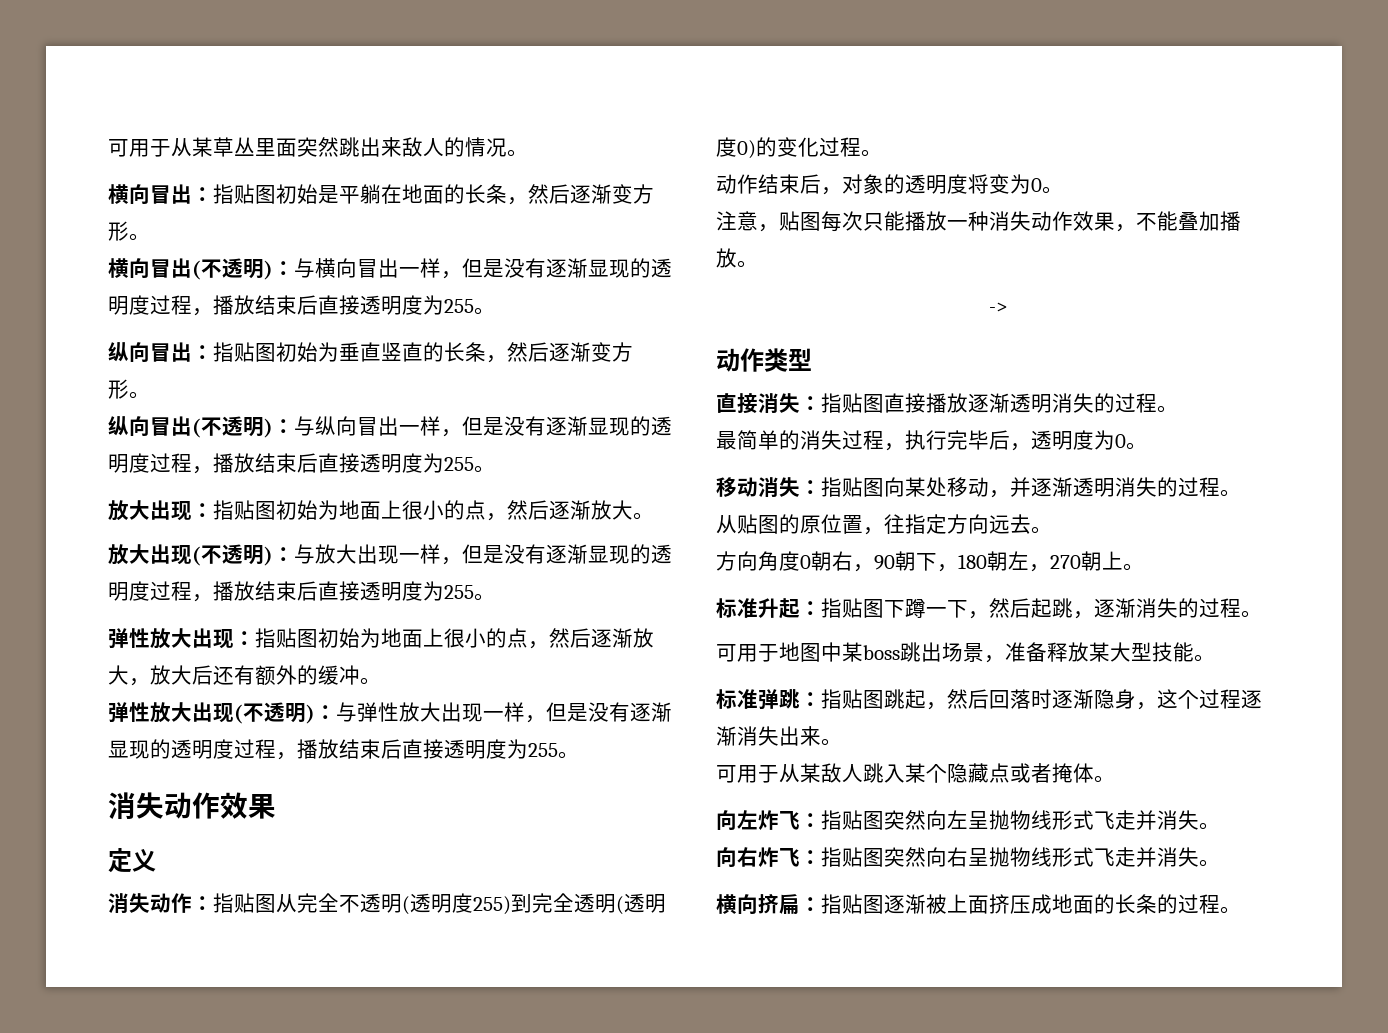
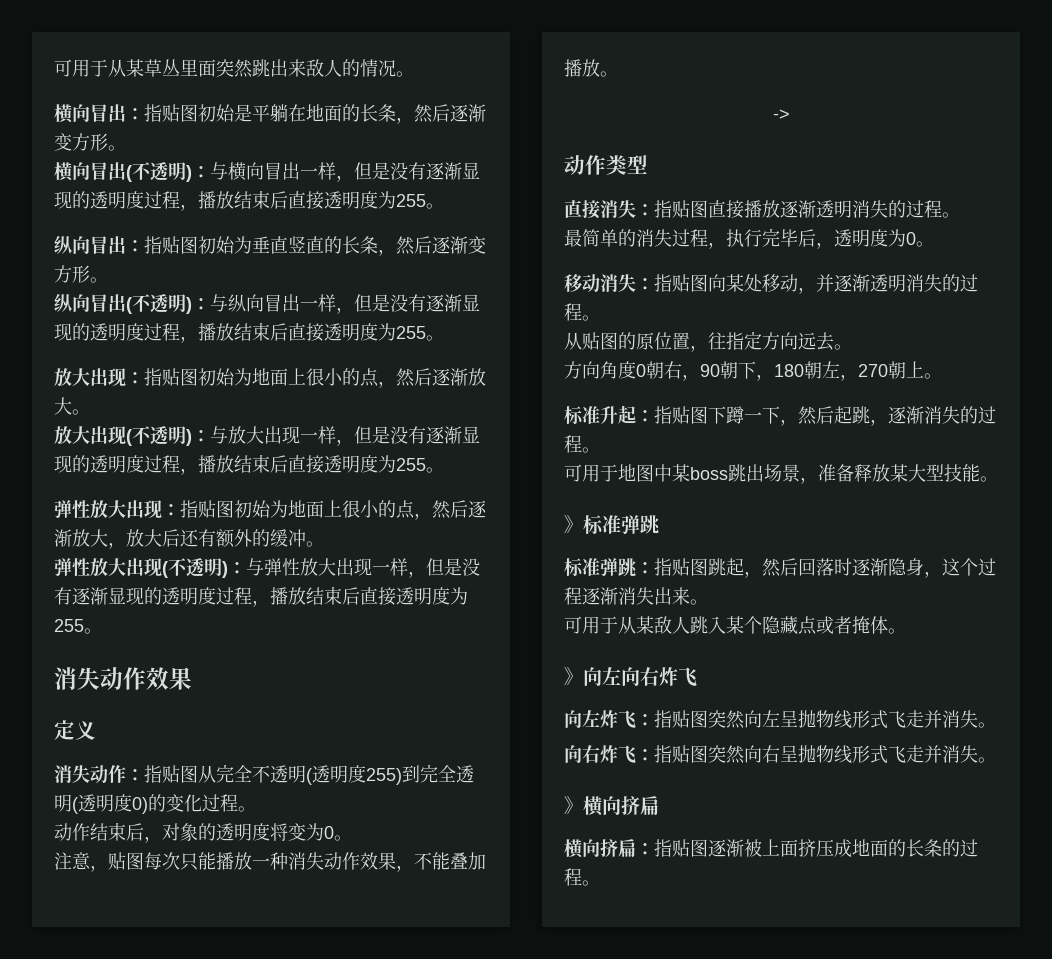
+ 》标准弹跳
+ 》向左向右炸飞
+ 》横向挤扁

